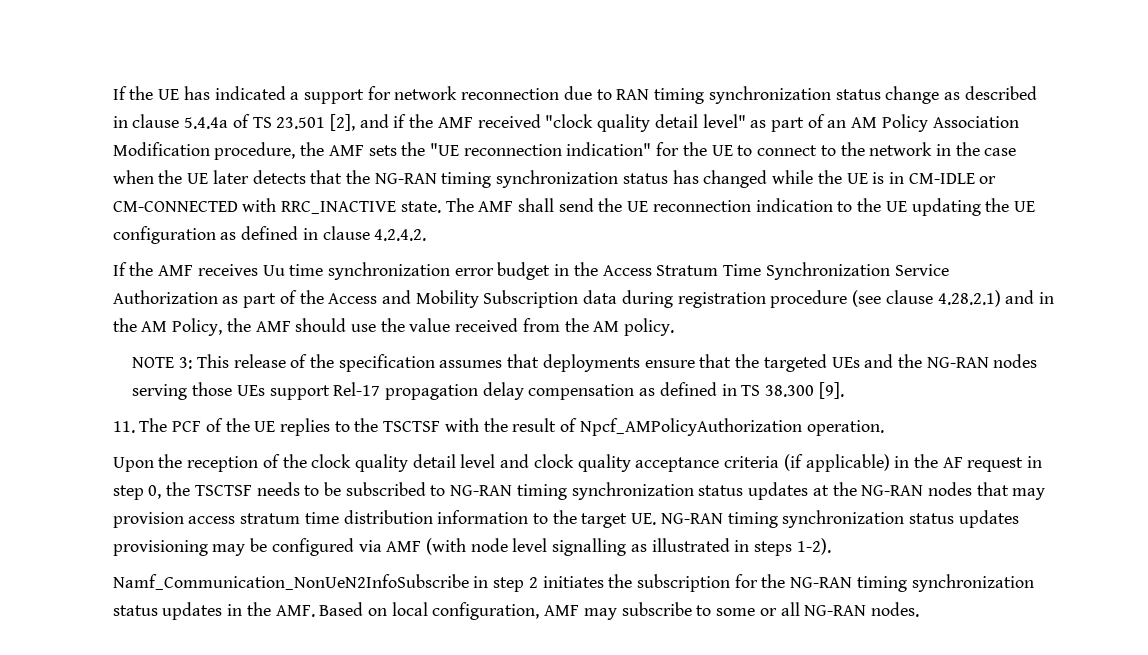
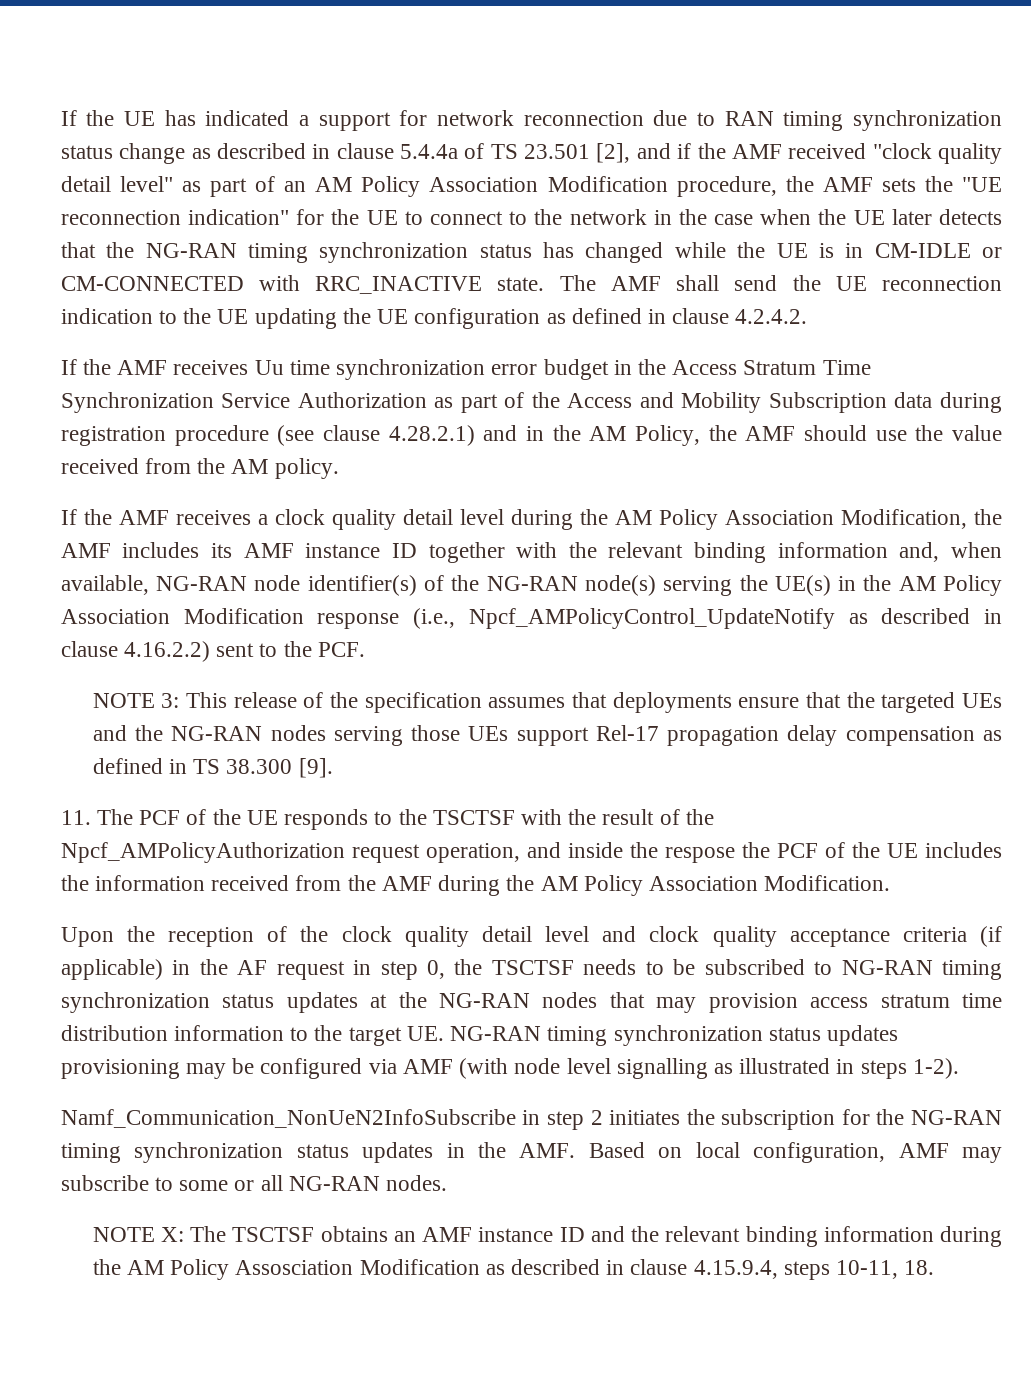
+ If the AMF receives a clock quality detail level during the AM Policy Association Modification, the AMF includes its AMF instance ID together with the relevant binding information and, when available, NG-RAN node identifier(s) of the NG-RAN node(s) serving the UE(s) in the AM Policy Association Modification response (i.e., Npcf_AMPolicyControl_UpdateNotify as described in clause 4.16.2.2) sent to the PCF.
- 11. The PCF of the UE replies to the TSCTSF with the result of Npcf_AMPolicyAuthorization operation.
+ 11. The PCF of the UE responds to the TSCTSF with the result of the Npcf_AMPolicyAuthorization request operation, and inside the respose the PCF of the UE includes the information received from the AMF during the AM Policy Association Modification.
+ NOTE X: The TSCTSF obtains an AMF instance ID and the relevant binding information during the AM Policy Assosciation Modification as described in clause 4.15.9.4, steps 10-11, 18.

